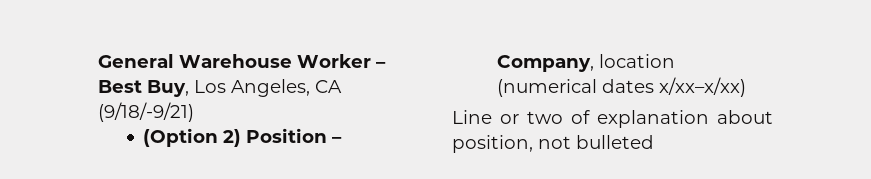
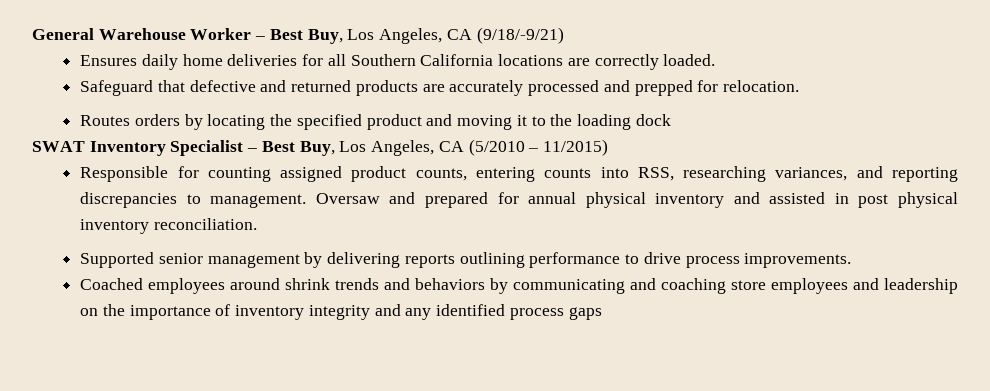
- (Option 2) Position – Company, location (numerical dates x/xx–x/xx)
- Line or two of explanation about position, not bulleted
+ Ensures daily home deliveries for all Southern California locations are correctly loaded.
+ Safeguard that defective and returned products are accurately processed and prepped for relocation.
+ Routes orders by locating the specified product and moving it to the loading dock
+ SWAT Inventory Specialist – Best Buy, Los Angeles, CA (5/2010 – 11/2015)
+ Responsible for counting assigned product counts, entering counts into RSS, researching variances, and reporting discrepancies to management. Oversaw and prepared for annual physical inventory and assisted in post physical inventory reconciliation.
+ Supported senior management by delivering reports outlining performance to drive process improvements.
+ Coached employees around shrink trends and behaviors by communicating and coaching store employees and leadership on the importance of inventory integrity and any identified process gaps

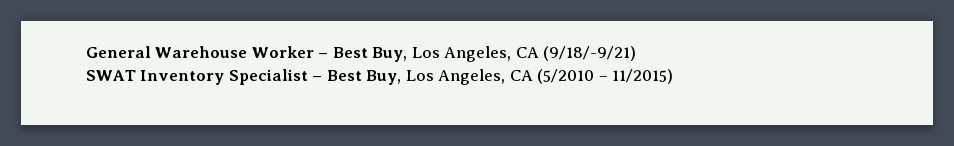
- Ensures daily home deliveries for all Southern California locations are correctly loaded.
- Safeguard that defective and returned products are accurately processed and prepped for relocation.
- Routes orders by locating the specified product and moving it to the loading dock
- Responsible for counting assigned product counts, entering counts into RSS, researching variances, and reporting discrepancies to management. Oversaw and prepared for annual physical inventory and assisted in post physical inventory reconciliation.
- Supported senior management by delivering reports outlining performance to drive process improvements.
- Coached employees around shrink trends and behaviors by communicating and coaching store employees and leadership on the importance of inventory integrity and any identified process gaps

